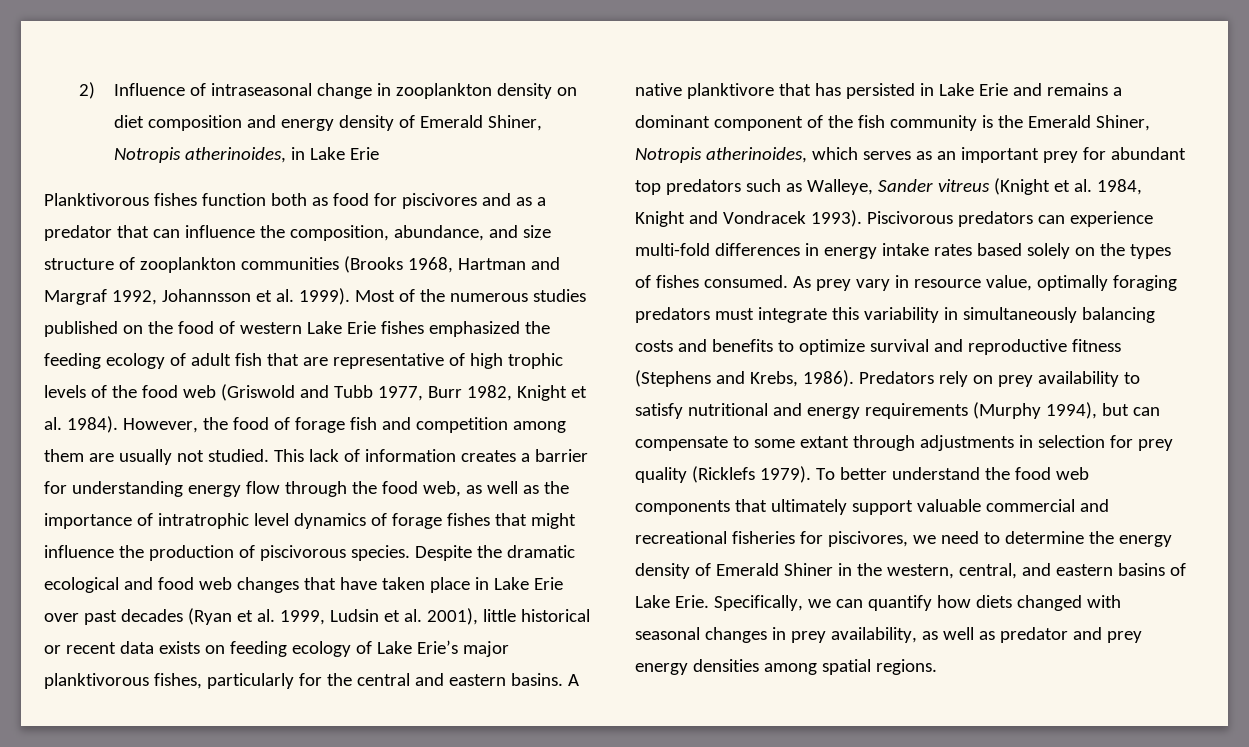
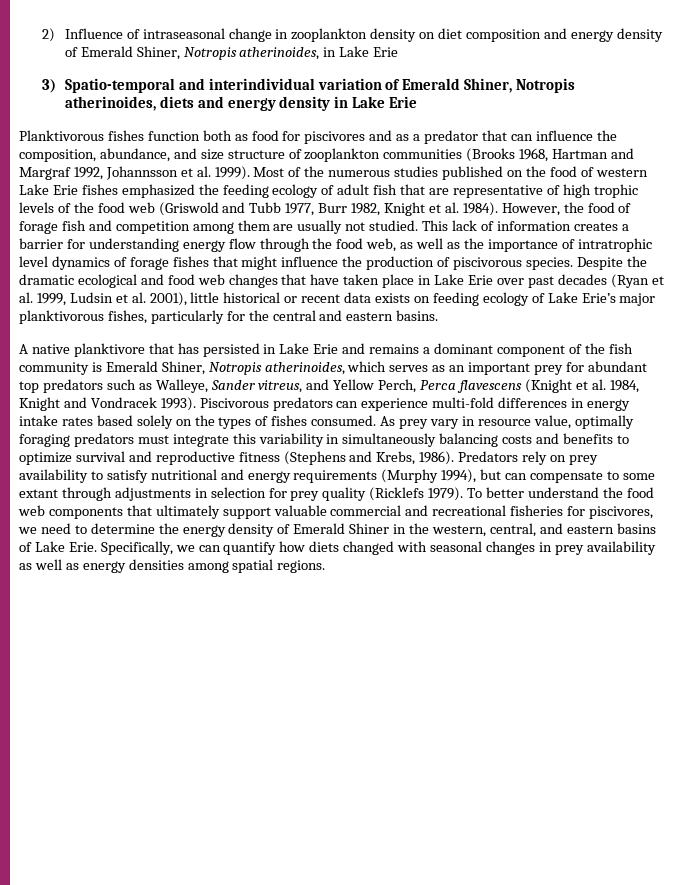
+ 3) Spatio-temporal and interindividual variation of Emerald Shiner, Notropis atherinoides, diets and energy density in Lake Erie
- Despite the dramatic ecological and food web changes that have taken place in Lake Erie over past decades (Ryan et al. 1999, Ludsin et al. 2001), little historical or recent data exists on feeding ecology of Lake Erie’s major planktivorous fishes, particularly for the central and eastern basins. A native planktivore that has persisted in Lake Erie and remains a dominant component of the fish community is the Emerald Shiner, Notropis atherinoides, which serves as an important prey for abundant top predators such as Walleye, Sander vitreus (Knight et al. 1984, Knight and Vondracek 1993).
+ Despite the dramatic ecological and food web changes that have taken place in Lake Erie over past decades (Ryan et al. 1999, Ludsin et al. 2001), little historical or recent data exists on feeding ecology of Lake Erie’s major planktivorous fishes, particularly for the central and eastern basins.
+ A native planktivore that has persisted in Lake Erie and remains a dominant component of the fish community is Emerald Shiner, Notropis atherinoides, which serves as an important prey for abundant top predators such as Walleye, Sander vitreus, and Yellow Perch, Perca flavescens (Knight et al. 1984, Knight and Vondracek 1993).
- Specifically, we can quantify how diets changed with seasonal changes in prey availability, as well as predator and prey energy densities among spatial regions.
+ Specifically, we can quantify how diets changed with seasonal changes in prey availability as well as energy densities among spatial regions.

